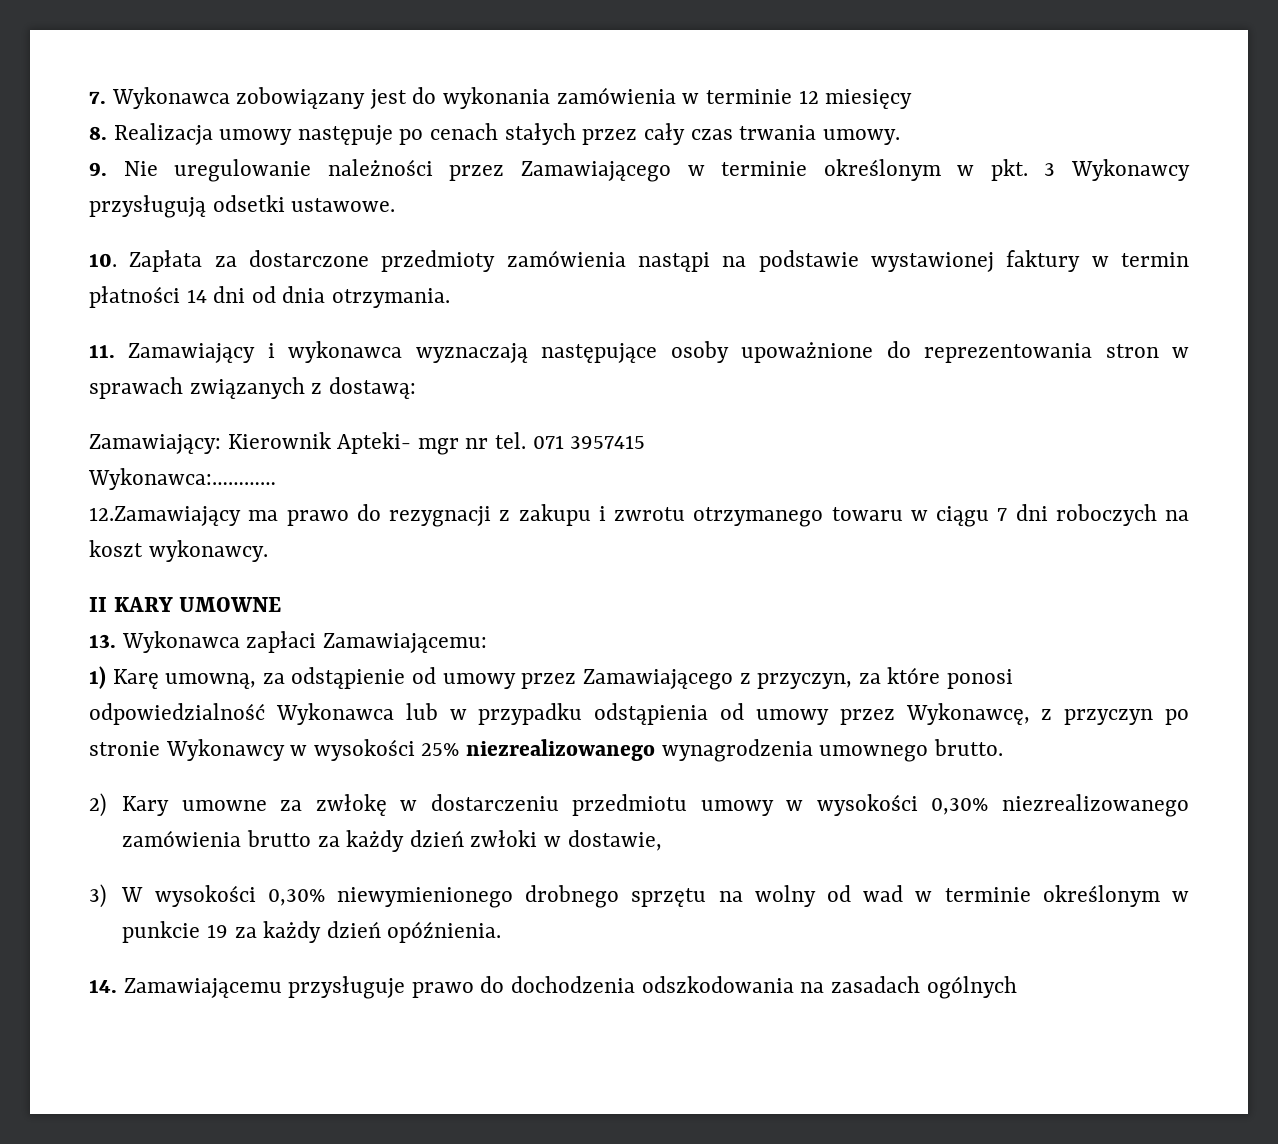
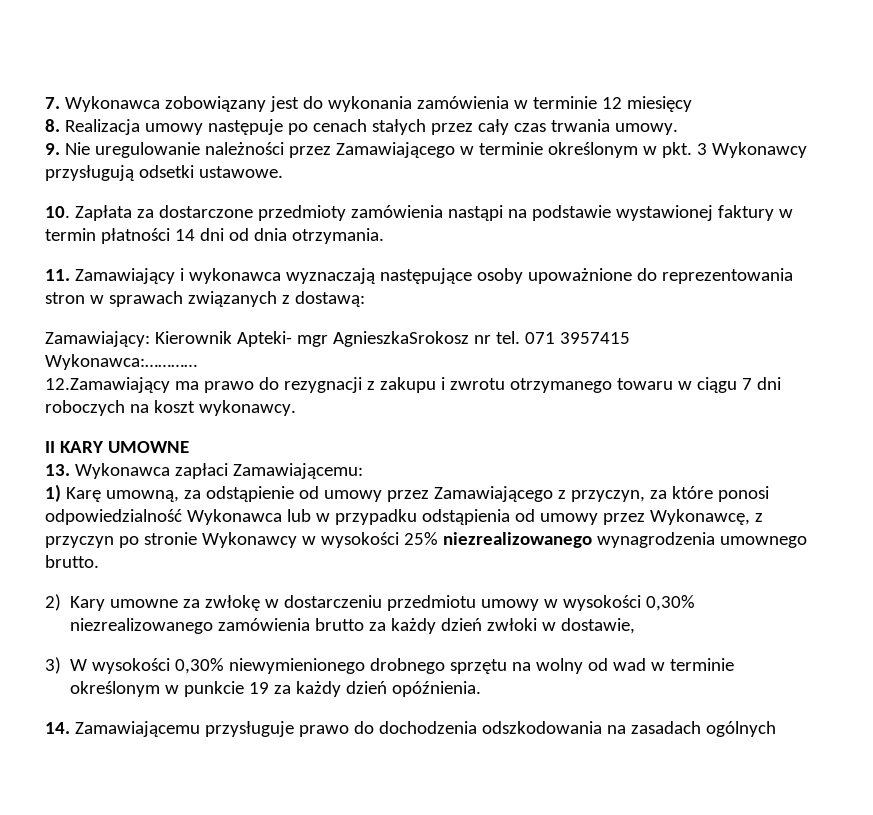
- Zamawiający: Kierownik Apteki- mgr nr tel.
+ Zamawiający: Kierownik Apteki- mgr AgnieszkaSrokosz nr tel.

